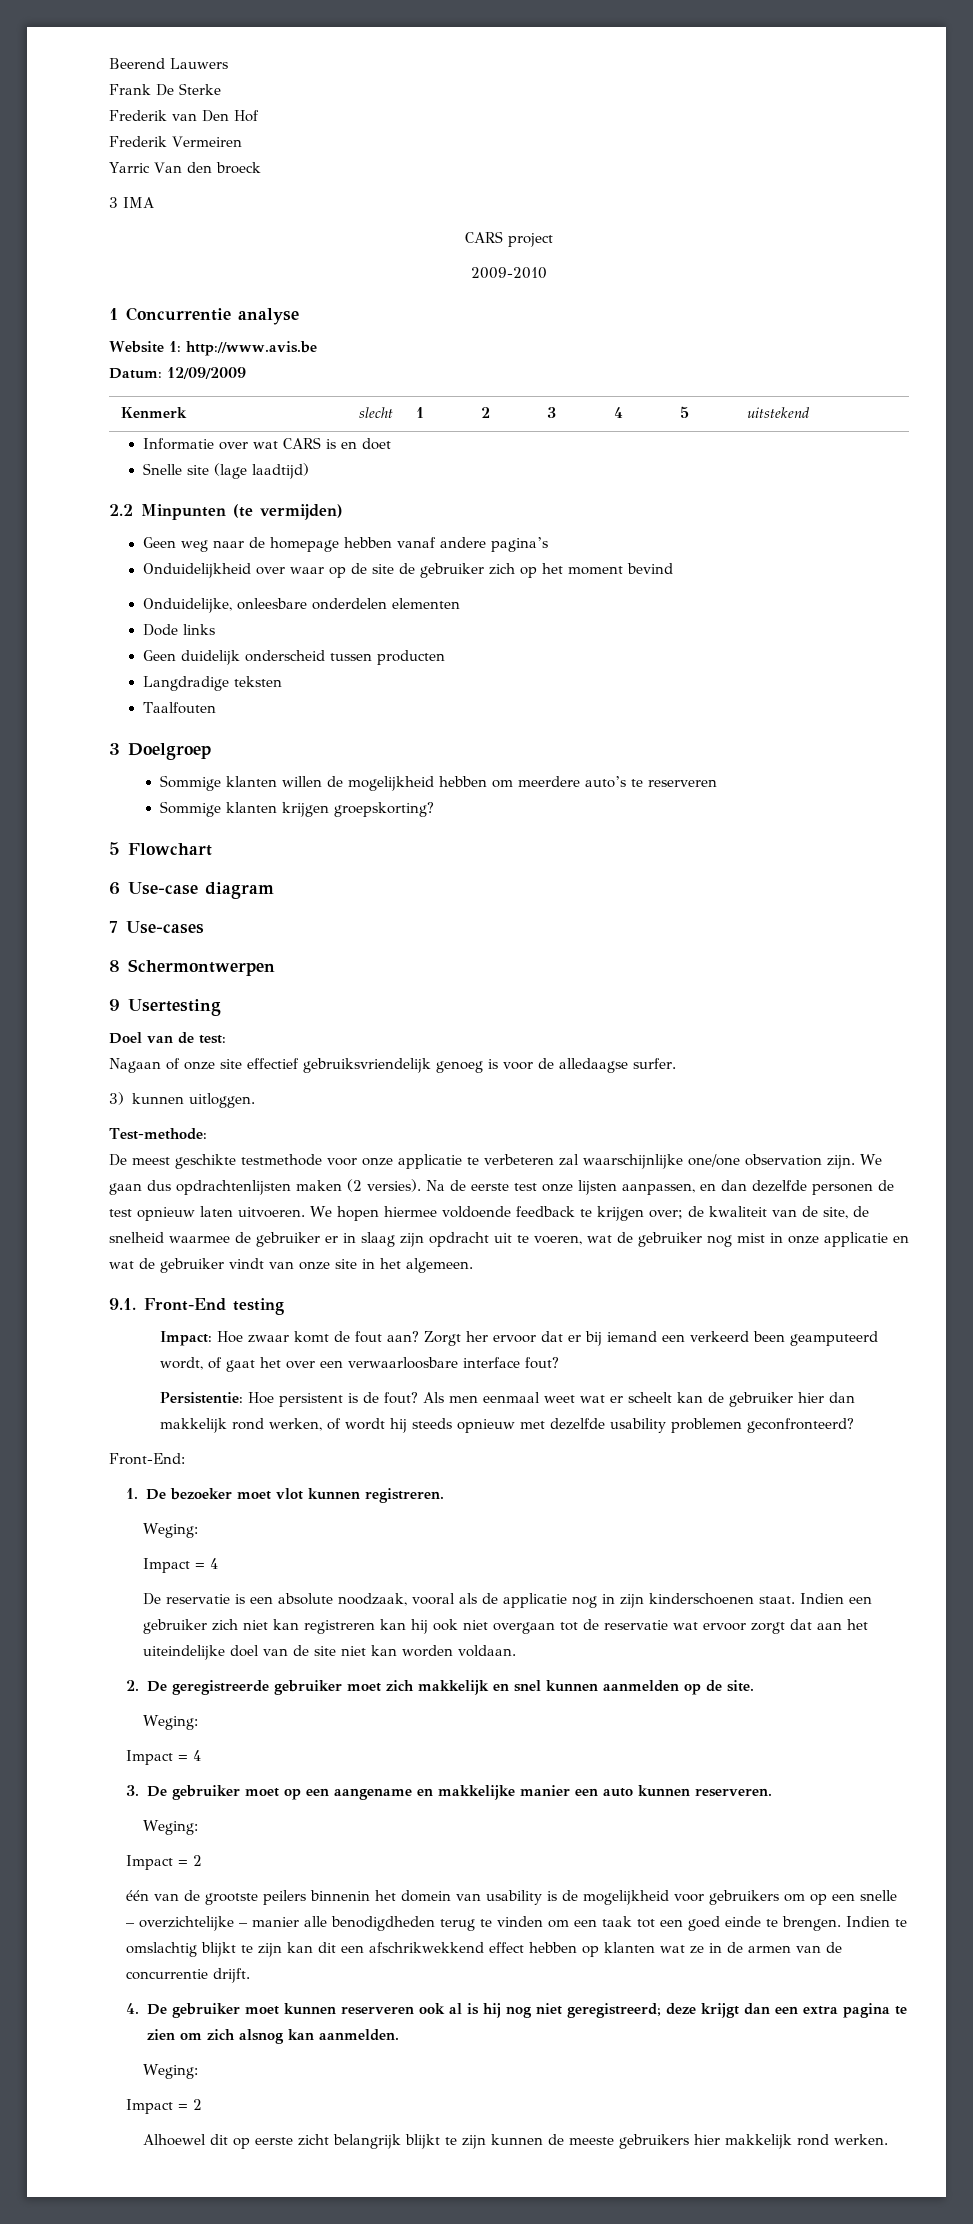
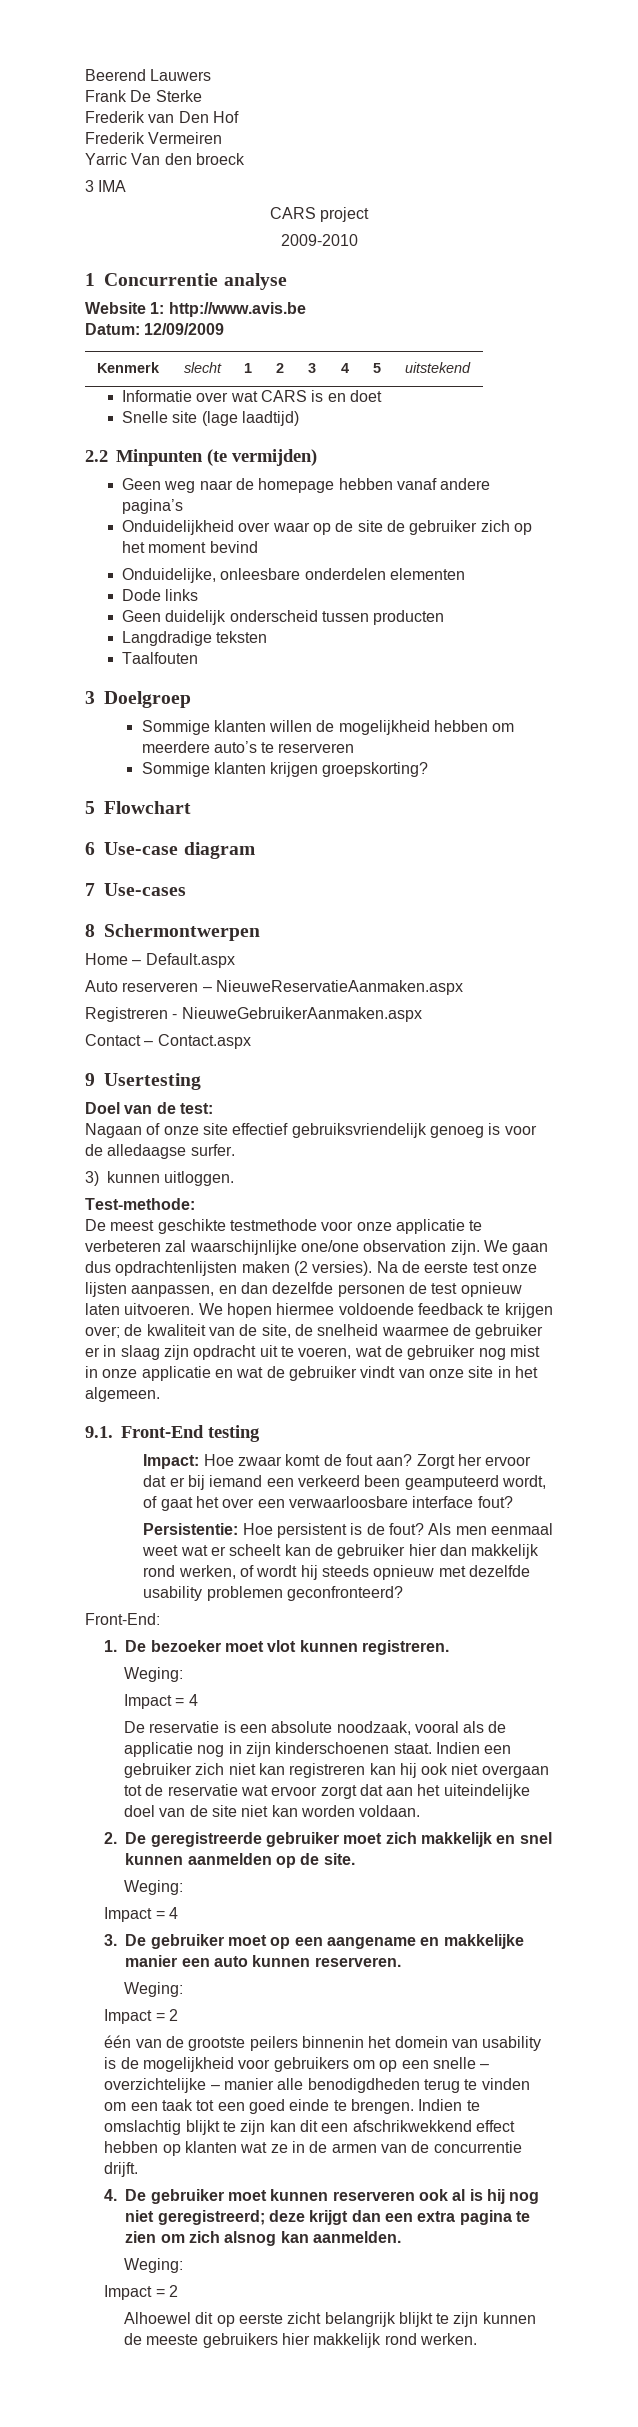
+ Home – Default.aspx
+ Auto reserveren – NieuweReservatieAanmaken.aspx
+ Registreren - NieuweGebruikerAanmaken.aspx
+ Contact – Contact.aspx

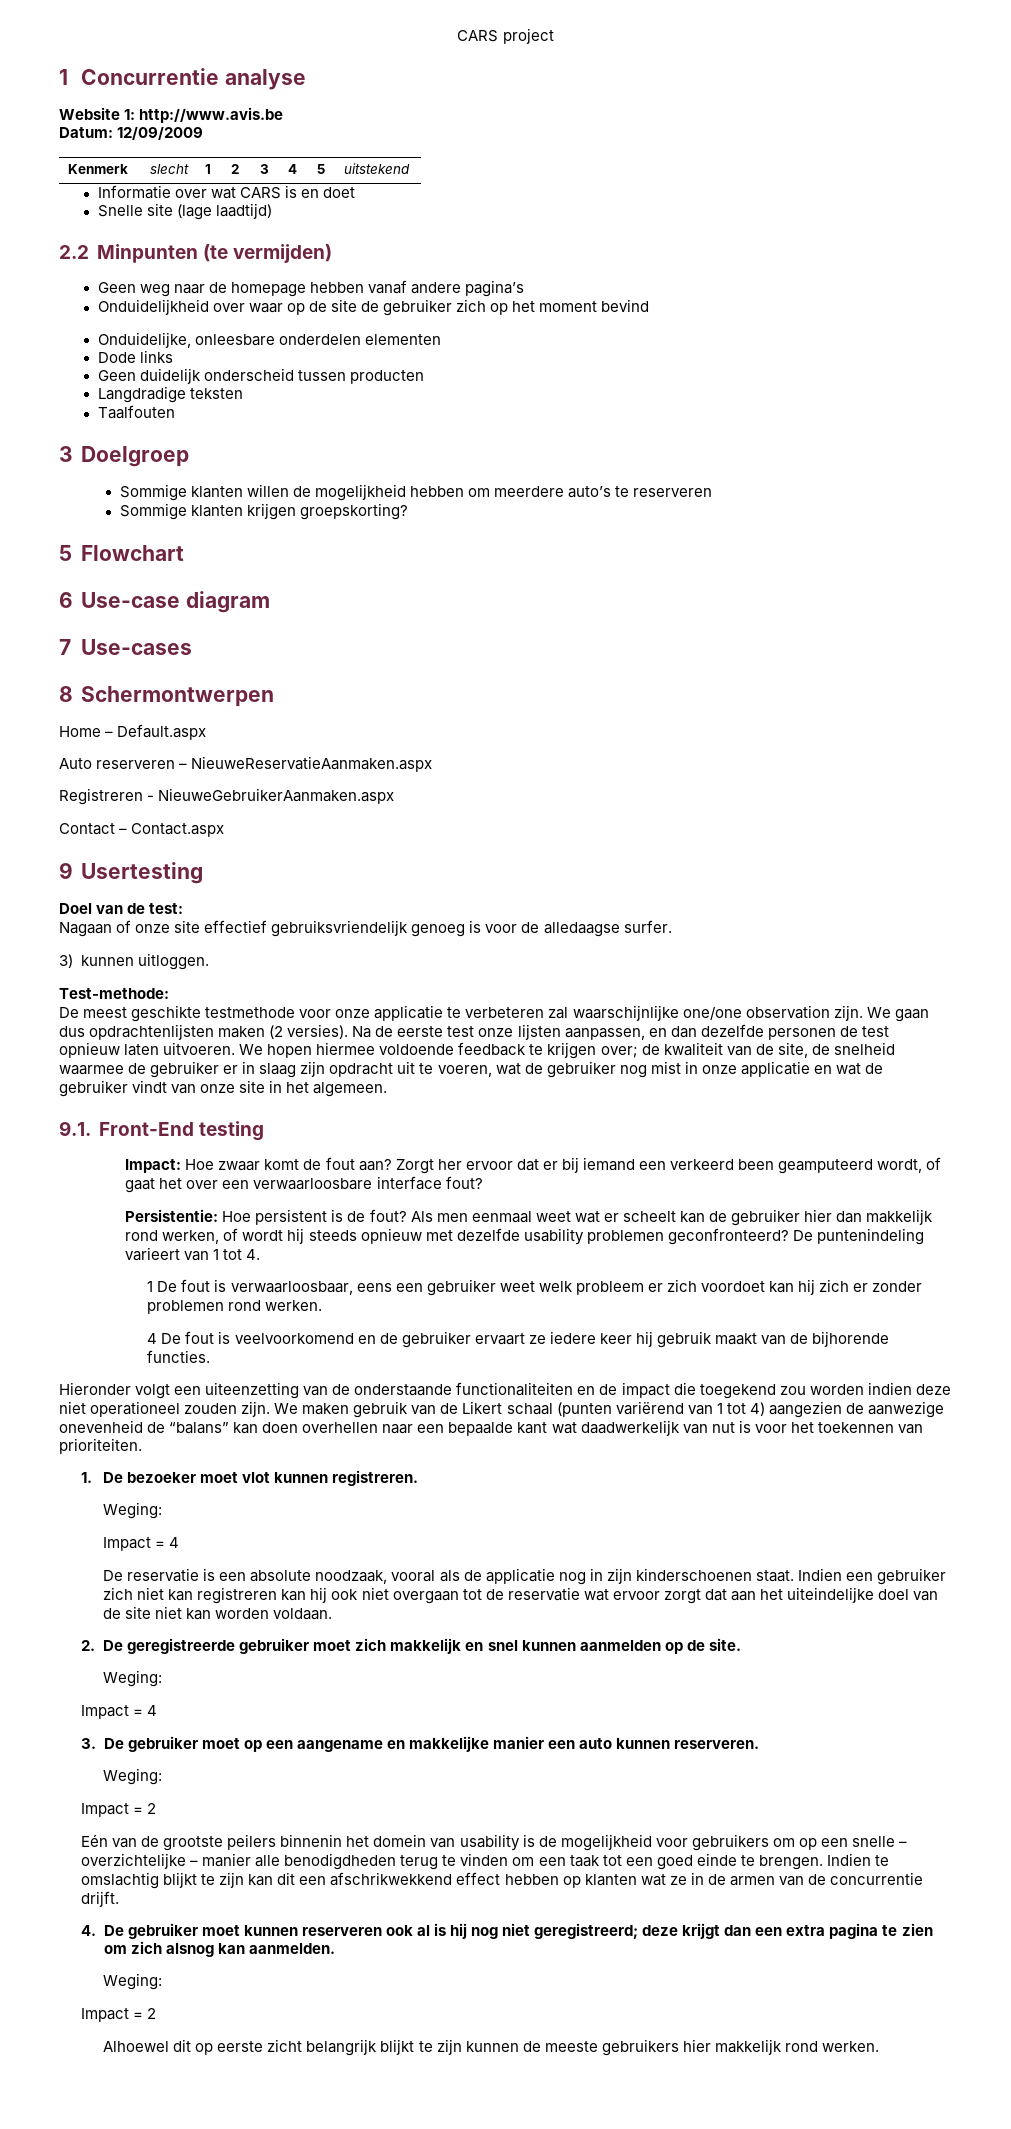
- Beerend Lauwers
- Frank De Sterke
- Frederik van Den Hof
- Frederik Vermeiren
- Yarric Van den broeck
- 3 IMA
- 2009-2010
- Als men eenmaal weet wat er scheelt kan de gebruiker hier dan makkelijk rond werken, of wordt hij steeds opnieuw met dezelfde usability problemen geconfronteerd?
- Front-End:
+ Als men eenmaal weet wat er scheelt kan de gebruiker hier dan makkelijk rond werken, of wordt hij steeds opnieuw met dezelfde usability problemen geconfronteerd? De puntenindeling varieert van 1 tot 4.
+ 1 De fout is verwaarloosbaar, eens een gebruiker weet welk probleem er zich voordoet kan hij zich er zonder problemen rond werken.
+ 4 De fout is veelvoorkomend en de gebruiker ervaart ze iedere keer hij gebruik maakt van de bijhorende functies.
+ Hieronder volgt een uiteenzetting van de onderstaande functionaliteiten en de impact die toegekend zou worden indien deze niet operationeel zouden zijn. We maken gebruik van de Likert schaal (punten variërend van 1 tot 4) aangezien de aanwezige onevenheid de “balans” kan doen overhellen naar een bepaalde kant wat daadwerkelijk van nut is voor het toekennen van prioriteiten.
- één van de grootste peilers binnenin het domein van usability is de mogelijkheid voor gebruikers om op een snelle – overzichtelijke – manier alle benodigdheden terug te vinden om een taak tot een goed einde te brengen.
+ Eén van de grootste peilers binnenin het domein van usability is de mogelijkheid voor gebruikers om op een snelle – overzichtelijke – manier alle benodigdheden terug te vinden om een taak tot een goed einde te brengen.

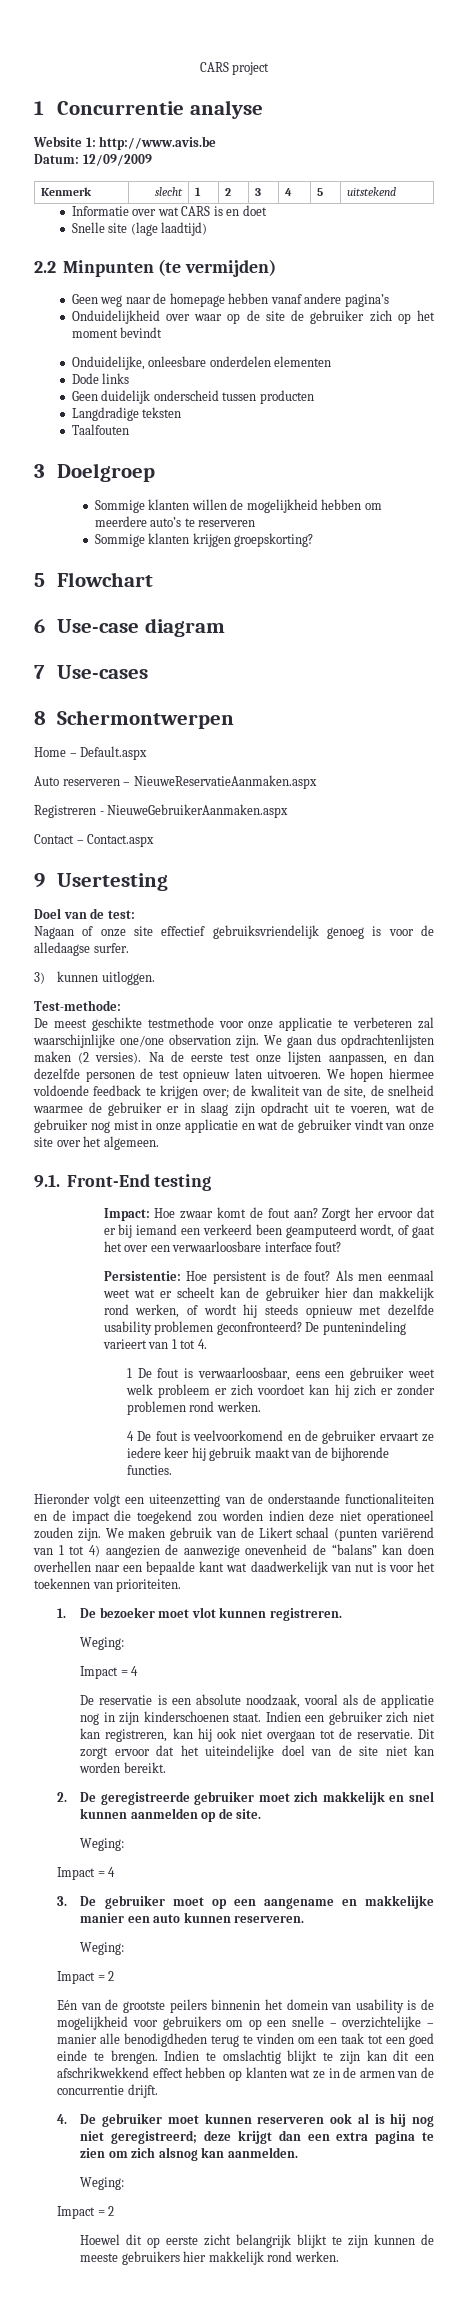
- Onduidelijkheid over waar op de site de gebruiker zich op het moment bevind
+ Onduidelijkheid over waar op de site de gebruiker zich op het moment bevindt
- We hopen hiermee voldoende feedback te krijgen over; de kwaliteit van de site, de snelheid waarmee de gebruiker er in slaag zijn opdracht uit te voeren, wat de gebruiker nog mist in onze applicatie en wat de gebruiker vindt van onze site in het algemeen.
+ We hopen hiermee voldoende feedback te krijgen over; de kwaliteit van de site, de snelheid waarmee de gebruiker er in slaag zijn opdracht uit te voeren, wat de gebruiker nog mist in onze applicatie en wat de gebruiker vindt van onze site over het algemeen.
- Indien een gebruiker zich niet kan registreren kan hij ook niet overgaan tot de reservatie wat ervoor zorgt dat aan het uiteindelijke doel van de site niet kan worden voldaan.
+ Indien een gebruiker zich niet kan registreren, kan hij ook niet overgaan tot de reservatie. Dit zorgt ervoor dat het uiteindelijke doel van de site niet kan worden bereikt.
- Alhoewel dit op eerste zicht belangrijk blijkt te zijn kunnen de meeste gebruikers hier makkelijk rond werken.
+ Hoewel dit op eerste zicht belangrijk blijkt te zijn kunnen de meeste gebruikers hier makkelijk rond werken.

